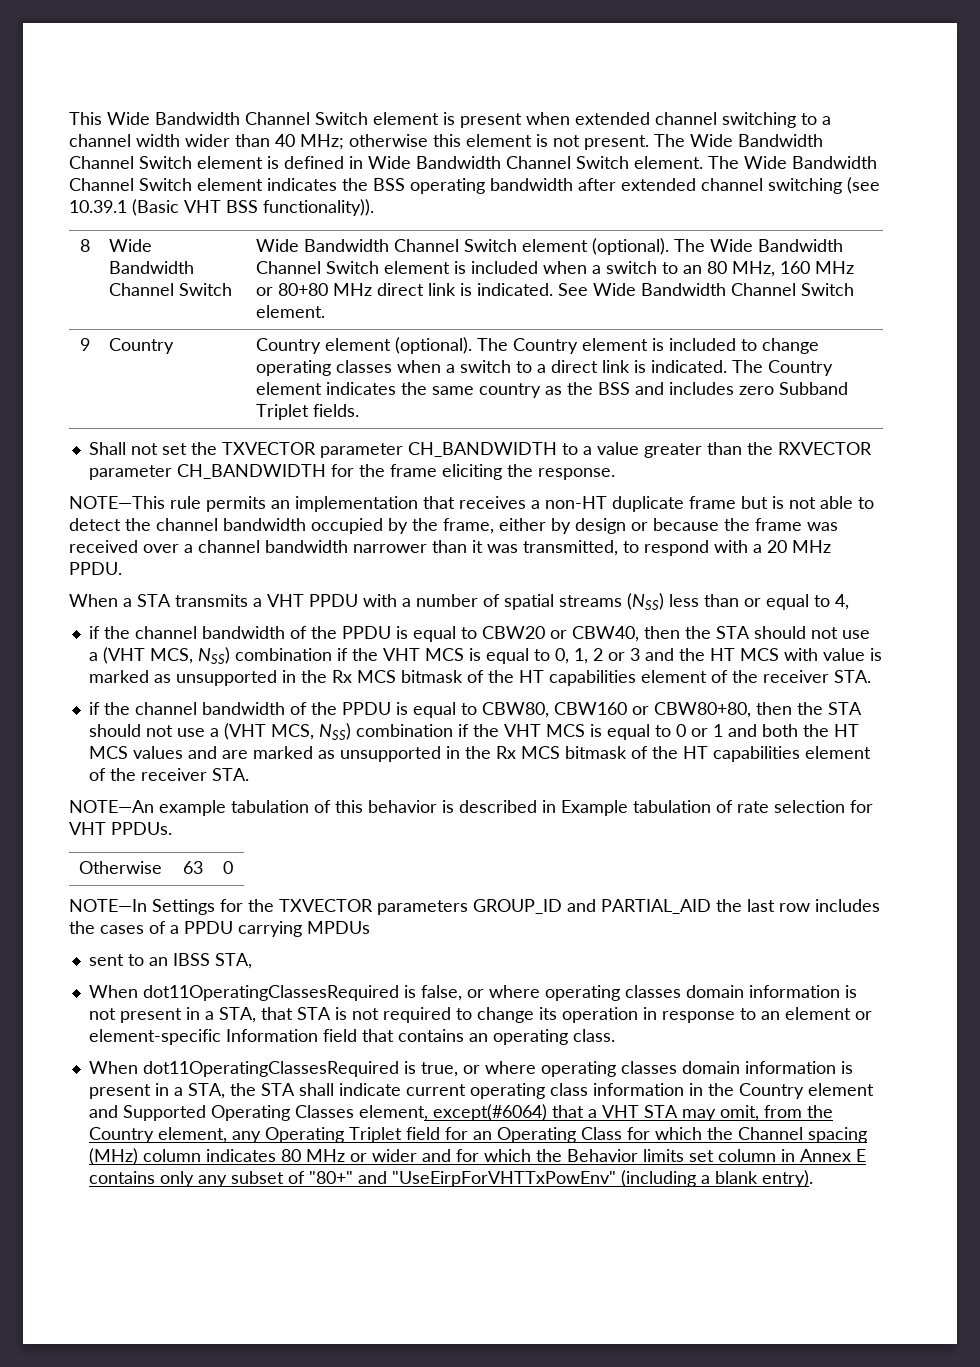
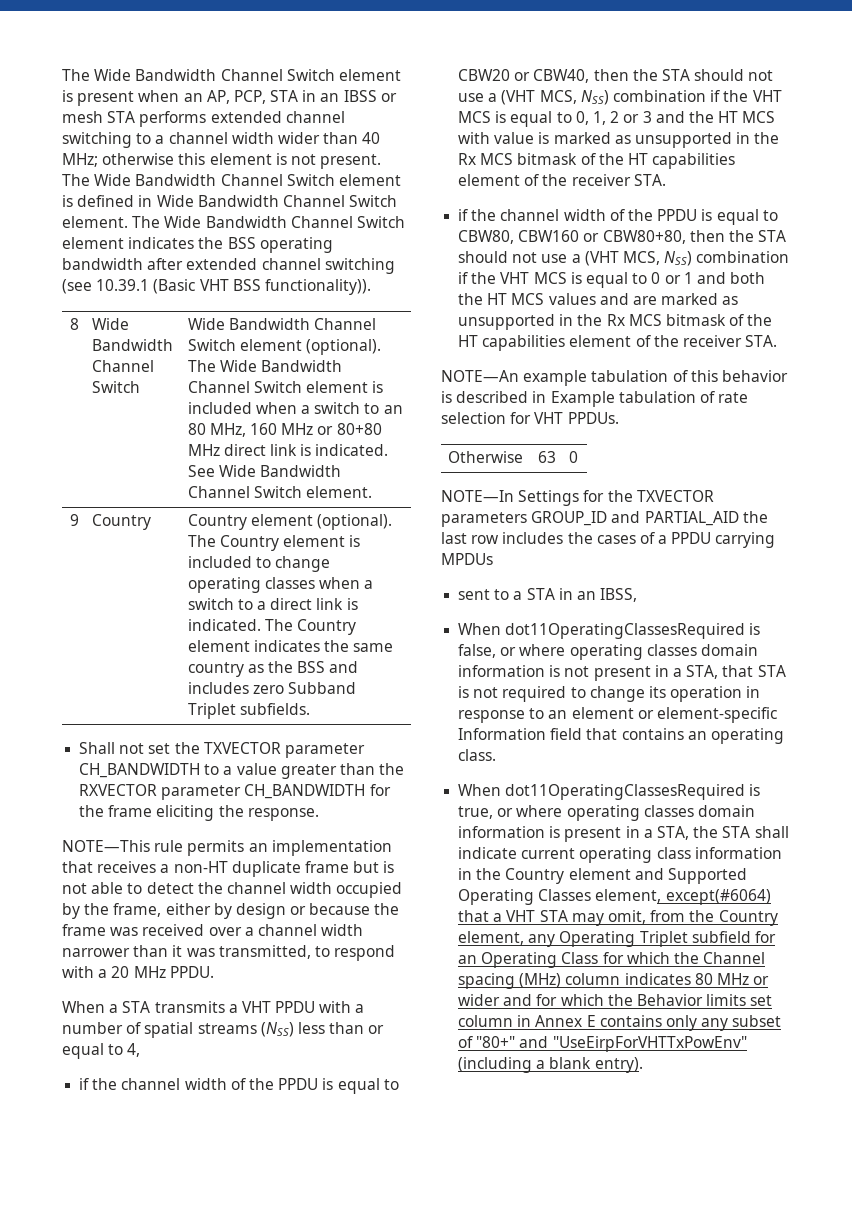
- This Wide Bandwidth Channel Switch element is present when extended channel switching to a channel width wider than 40 MHz; otherwise this element is not present.
+ The Wide Bandwidth Channel Switch element is present when an AP, PCP, STA in an IBSS or mesh STA performs extended channel switching to a channel width wider than 40 MHz; otherwise this element is not present.
- 9 | Country | Country element (optional). The Country element is included to change operating classes when a switch to a direct link is indicated. The Country element indicates the same country as the BSS and includes zero Subband Triplet fields.
+ 9 | Country | Country element (optional). The Country element is included to change operating classes when a switch to a direct link is indicated. The Country element indicates the same country as the BSS and includes zero Subband Triplet subfields.
- NOTE—This rule permits an implementation that receives a non-HT duplicate frame but is not able to detect the channel bandwidth occupied by the frame, either by design or because the frame was received over a channel bandwidth narrower than it was transmitted, to respond with a 20 MHz PPDU.
+ NOTE—This rule permits an implementation that receives a non-HT duplicate frame but is not able to detect the channel width occupied by the frame, either by design or because the frame was received over a channel width narrower than it was transmitted, to respond with a 20 MHz PPDU.
- if the channel bandwidth of the PPDU is equal to CBW20 or CBW40, then the STA should not use a (VHT MCS, NSS) combination if the VHT MCS is equal to 0, 1, 2 or 3 and the HT MCS with value is marked as unsupported in the Rx MCS bitmask of the HT capabilities element of the receiver STA.
+ if the channel width of the PPDU is equal to CBW20 or CBW40, then the STA should not use a (VHT MCS, NSS) combination if the VHT MCS is equal to 0, 1, 2 or 3 and the HT MCS with value is marked as unsupported in the Rx MCS bitmask of the HT capabilities element of the receiver STA.
- if the channel bandwidth of the PPDU is equal to CBW80, CBW160 or CBW80+80, then the STA should not use a (VHT MCS, NSS) combination if the VHT MCS is equal to 0 or 1 and both the HT MCS values and are marked as unsupported in the Rx MCS bitmask of the HT capabilities element of the receiver STA.
+ if the channel width of the PPDU is equal to CBW80, CBW160 or CBW80+80, then the STA should not use a (VHT MCS, NSS) combination if the VHT MCS is equal to 0 or 1 and both the HT MCS values and are marked as unsupported in the Rx MCS bitmask of the HT capabilities element of the receiver STA.
- sent to an IBSS STA,
+ sent to a STA in an IBSS,
- When dot11OperatingClassesRequired is true, or where operating classes domain information is present in a STA, the STA shall indicate current operating class information in the Country element and Supported Operating Classes element, except(#6064) that a VHT STA may omit, from the Country element, any Operating Triplet field for an Operating Class for which the Channel spacing (MHz) column indicates 80 MHz or wider and for which the Behavior limits set column in Annex E contains only any subset of "80+" and "UseEirpForVHTTxPowEnv" (including a blank entry).
+ When dot11OperatingClassesRequired is true, or where operating classes domain information is present in a STA, the STA shall indicate current operating class information in the Country element and Supported Operating Classes element, except(#6064) that a VHT STA may omit, from the Country element, any Operating Triplet subfield for an Operating Class for which the Channel spacing (MHz) column indicates 80 MHz or wider and for which the Behavior limits set column in Annex E contains only any subset of "80+" and "UseEirpForVHTTxPowEnv" (including a blank entry).

